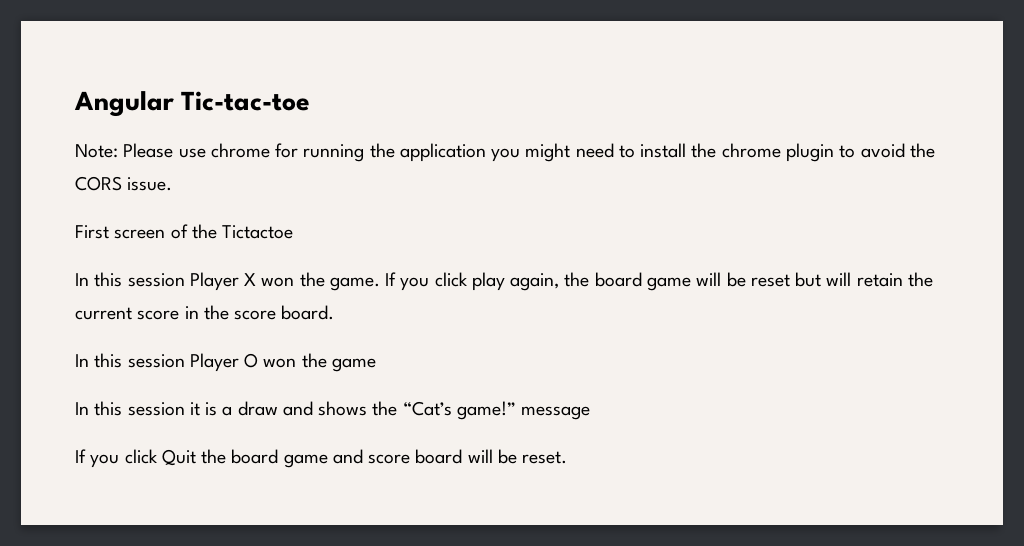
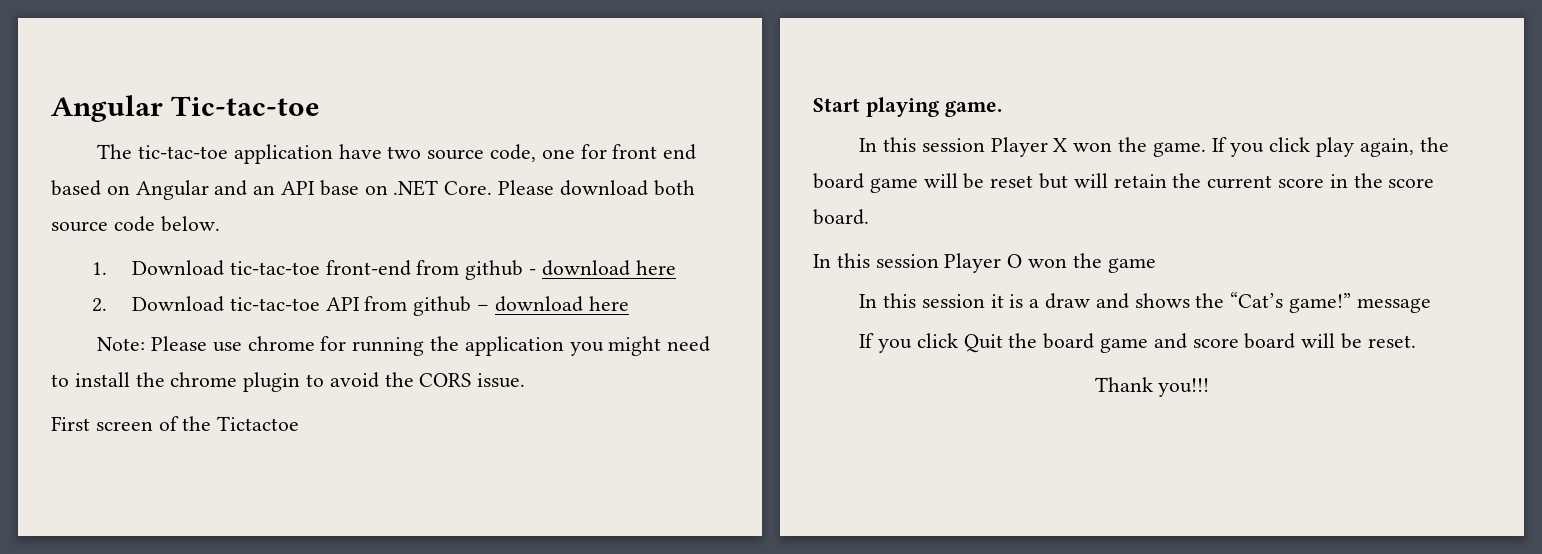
+ The tic-tac-toe application have two source code, one for front end based on Angular and an API base on .NET Core. Please download both source code below.
+ 1. Download tic-tac-toe front-end from github - download here
+ 2. Download tic-tac-toe API from github – download here
+ Start playing game.
+ Thank you!!!

